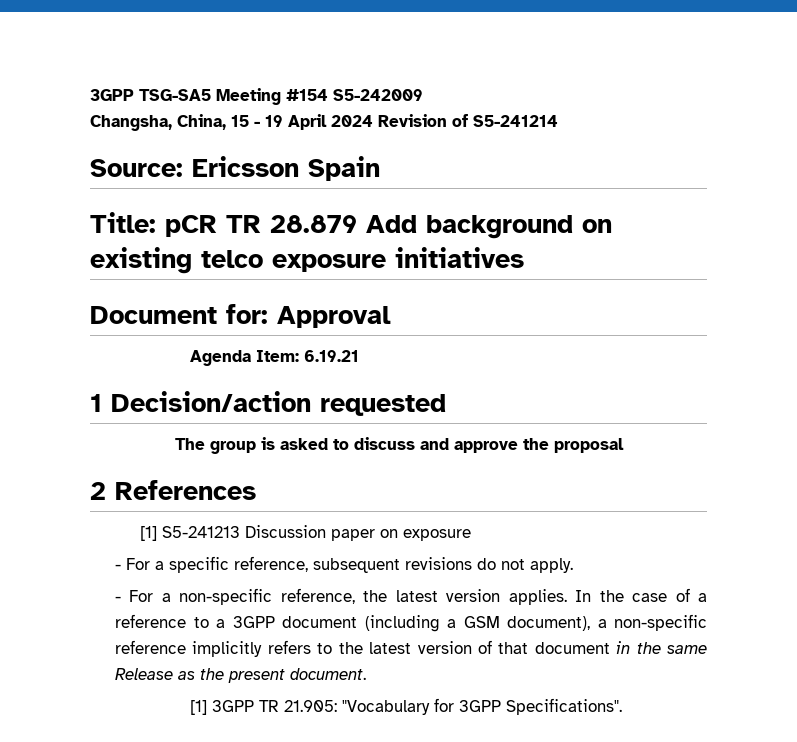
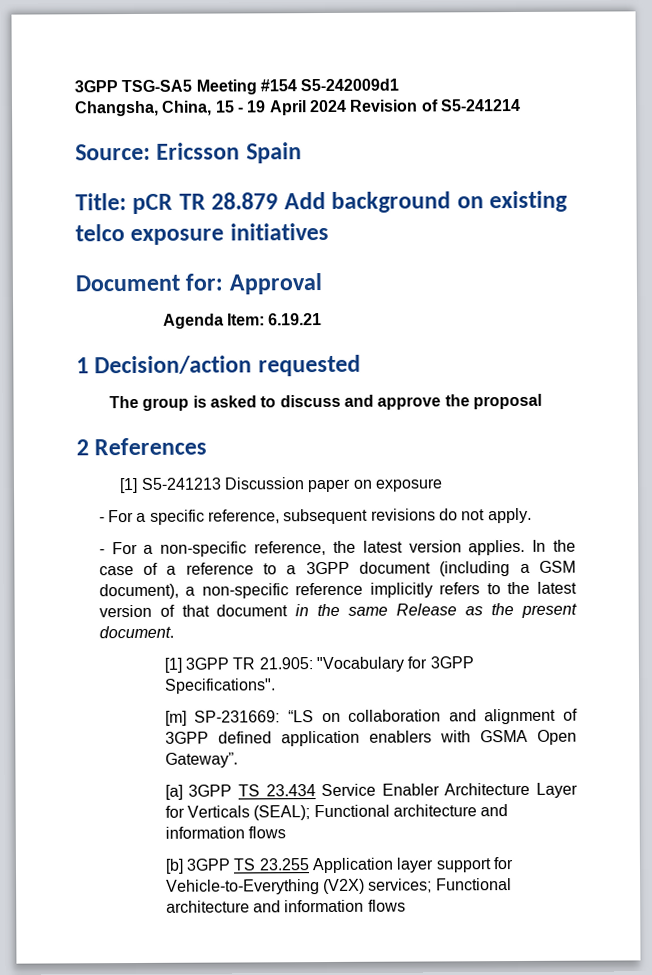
- 3GPP TSG-SA5 Meeting #154 S5-242009
+ 3GPP TSG-SA5 Meeting #154 S5-242009d1
+ [m] SP-231669: “LS on collaboration and alignment of 3GPP defined application enablers with GSMA Open Gateway”.
+ [a] 3GPP TS 23.434 Service Enabler Architecture Layer for Verticals (SEAL); Functional architecture and information flows
+ [b] 3GPP TS 23.255 Application layer support for Vehicle-to-Everything (V2X) services; Functional architecture and information flows

